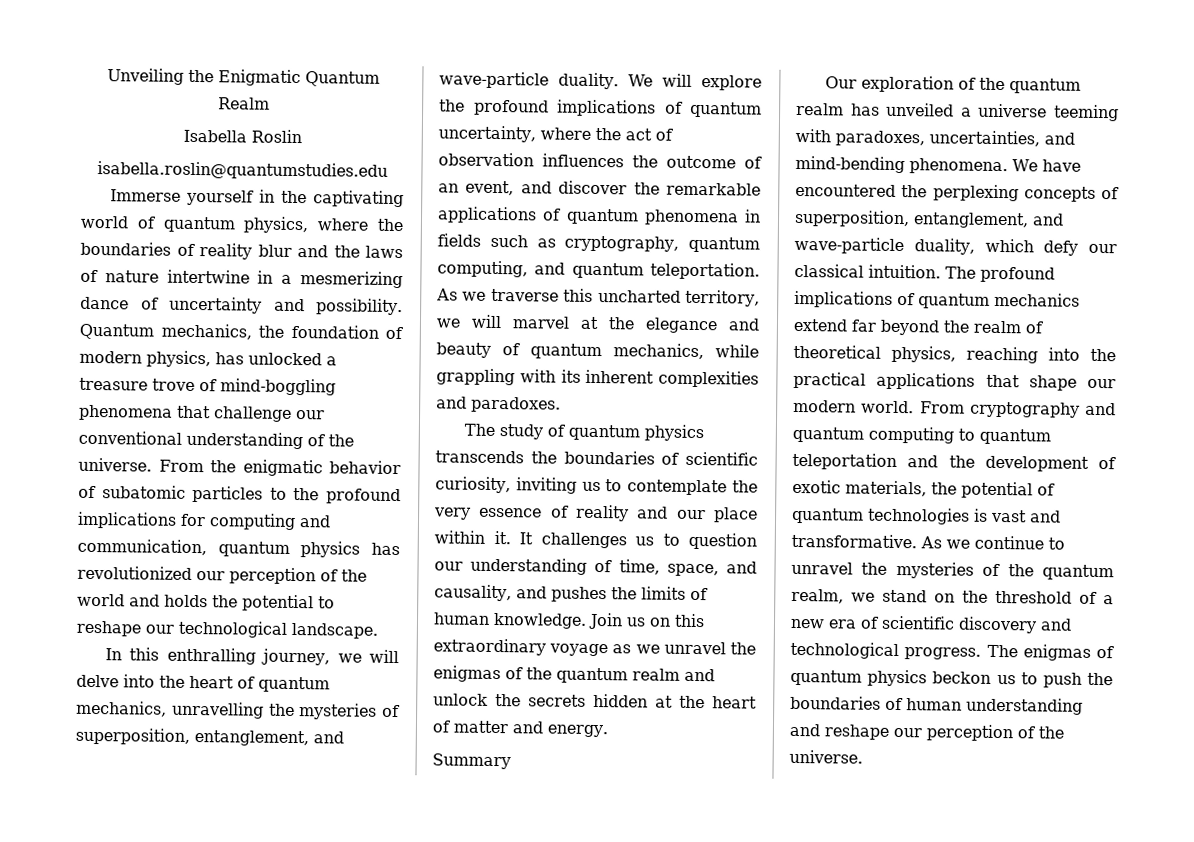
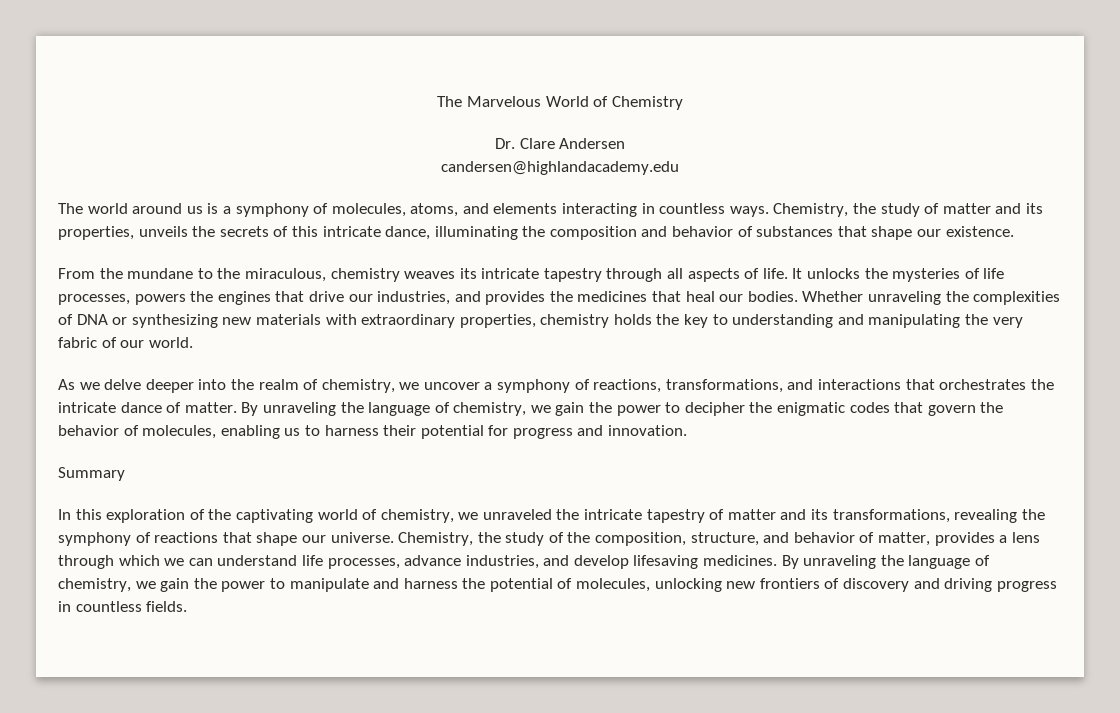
- Unveiling the Enigmatic Quantum Realm
- Isabella Roslin
- isabella.roslin@quantumstudies.edu
- Immerse yourself in the captivating world of quantum physics, where the boundaries of reality blur and the laws of nature intertwine in a mesmerizing dance of uncertainty and possibility. Quantum mechanics, the foundation of modern physics, has unlocked a treasure trove of mind-boggling phenomena that challenge our conventional understanding of the universe. From the enigmatic behavior of subatomic particles to the profound implications for computing and communication, quantum physics has revolutionized our perception of the world and holds the potential to reshape our technological landscape.
- In this enthralling journey, we will delve into the heart of quantum mechanics, unravelling the mysteries of superposition, entanglement, and wave-particle duality. We will explore the profound implications of quantum uncertainty, where the act of observation influences the outcome of an event, and discover the remarkable applications of quantum phenomena in fields such as cryptography, quantum computing, and quantum teleportation. As we traverse this uncharted territory, we will marvel at the elegance and beauty of quantum mechanics, while grappling with its inherent complexities and paradoxes.
- The study of quantum physics transcends the boundaries of scientific curiosity, inviting us to contemplate the very essence of reality and our place within it. It challenges us to question our understanding of time, space, and causality, and pushes the limits of human knowledge. Join us on this extraordinary voyage as we unravel the enigmas of the quantum realm and unlock the secrets hidden at the heart of matter and energy.
+ The Marvelous World of Chemistry
+ Dr. Clare Andersen
+ candersen@highlandacademy.edu
+ The world around us is a symphony of molecules, atoms, and elements interacting in countless ways. Chemistry, the study of matter and its properties, unveils the secrets of this intricate dance, illuminating the composition and behavior of substances that shape our existence.
+ From the mundane to the miraculous, chemistry weaves its intricate tapestry through all aspects of life. It unlocks the mysteries of life processes, powers the engines that drive our industries, and provides the medicines that heal our bodies. Whether unraveling the complexities of DNA or synthesizing new materials with extraordinary properties, chemistry holds the key to understanding and manipulating the very fabric of our world.
+ As we delve deeper into the realm of chemistry, we uncover a symphony of reactions, transformations, and interactions that orchestrates the intricate dance of matter. By unraveling the language of chemistry, we gain the power to decipher the enigmatic codes that govern the behavior of molecules, enabling us to harness their potential for progress and innovation.
  Summary
- Our exploration of the quantum realm has unveiled a universe teeming with paradoxes, uncertainties, and mind-bending phenomena. We have encountered the perplexing concepts of superposition, entanglement, and wave-particle duality, which defy our classical intuition. The profound implications of quantum mechanics extend far beyond the realm of theoretical physics, reaching into the practical applications that shape our modern world. From cryptography and quantum computing to quantum teleportation and the development of exotic materials, the potential of quantum technologies is vast and transformative. As we continue to unravel the mysteries of the quantum realm, we stand on the threshold of a new era of scientific discovery and technological progress. The enigmas of quantum physics beckon us to push the boundaries of human understanding and reshape our perception of the universe.
+ In this exploration of the captivating world of chemistry, we unraveled the intricate tapestry of matter and its transformations, revealing the symphony of reactions that shape our universe. Chemistry, the study of the composition, structure, and behavior of matter, provides a lens through which we can understand life processes, advance industries, and develop lifesaving medicines. By unraveling the language of chemistry, we gain the power to manipulate and harness the potential of molecules, unlocking new frontiers of discovery and driving progress in countless fields.

